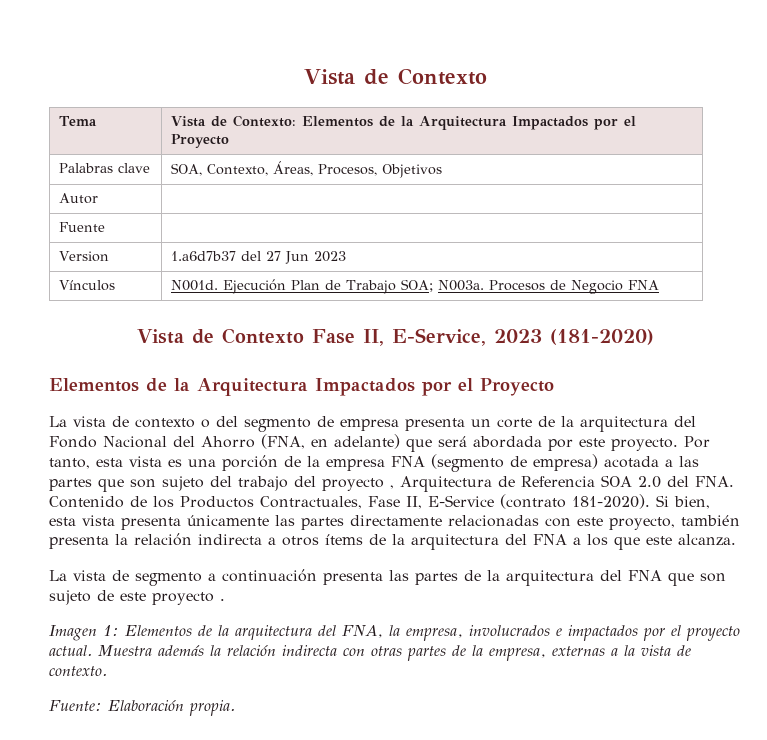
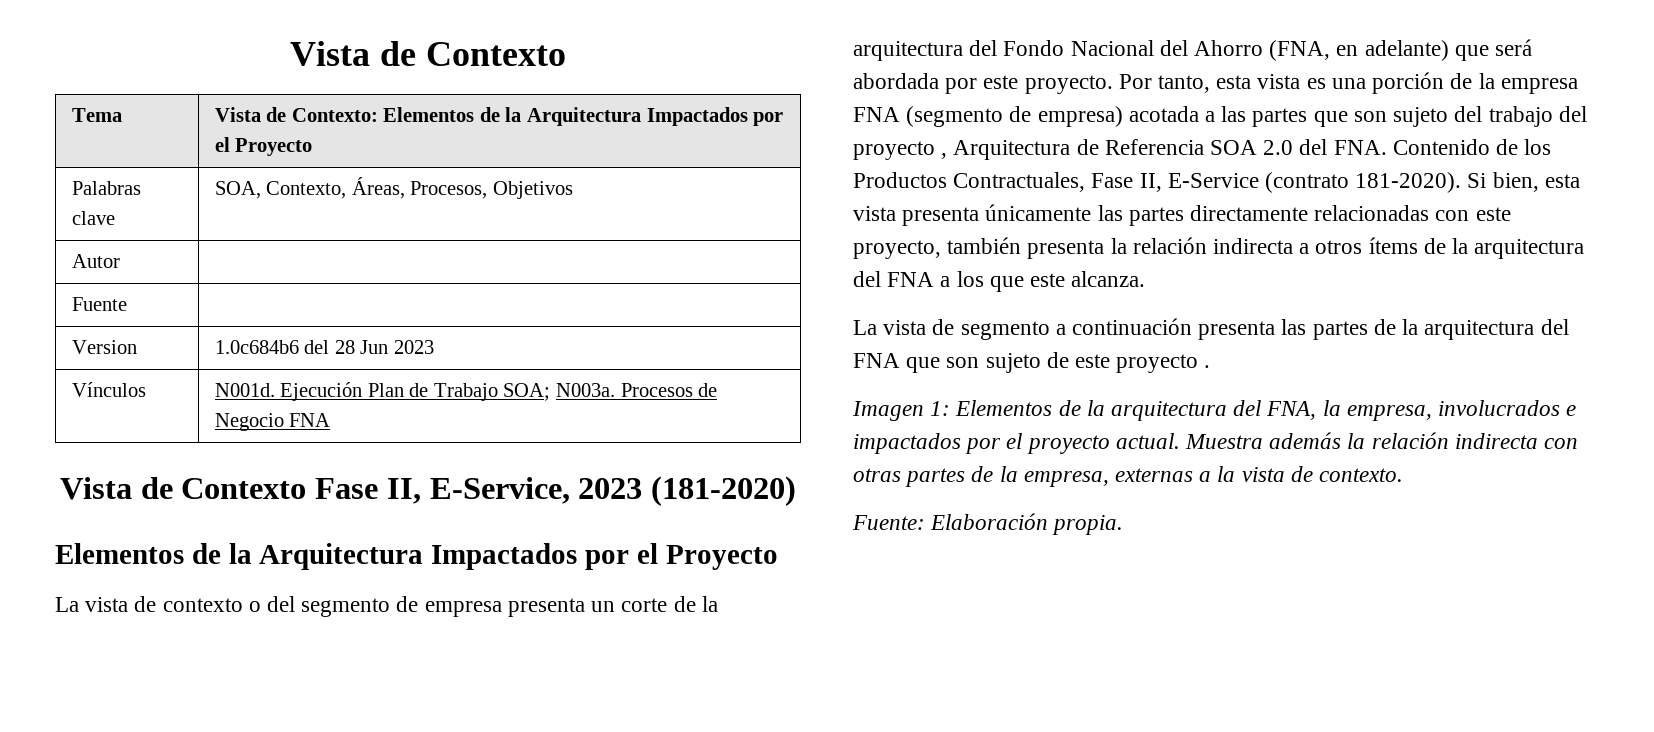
- Version | 1.a6d7b37 del 27 Jun 2023
+ Version | 1.0c684b6 del 28 Jun 2023

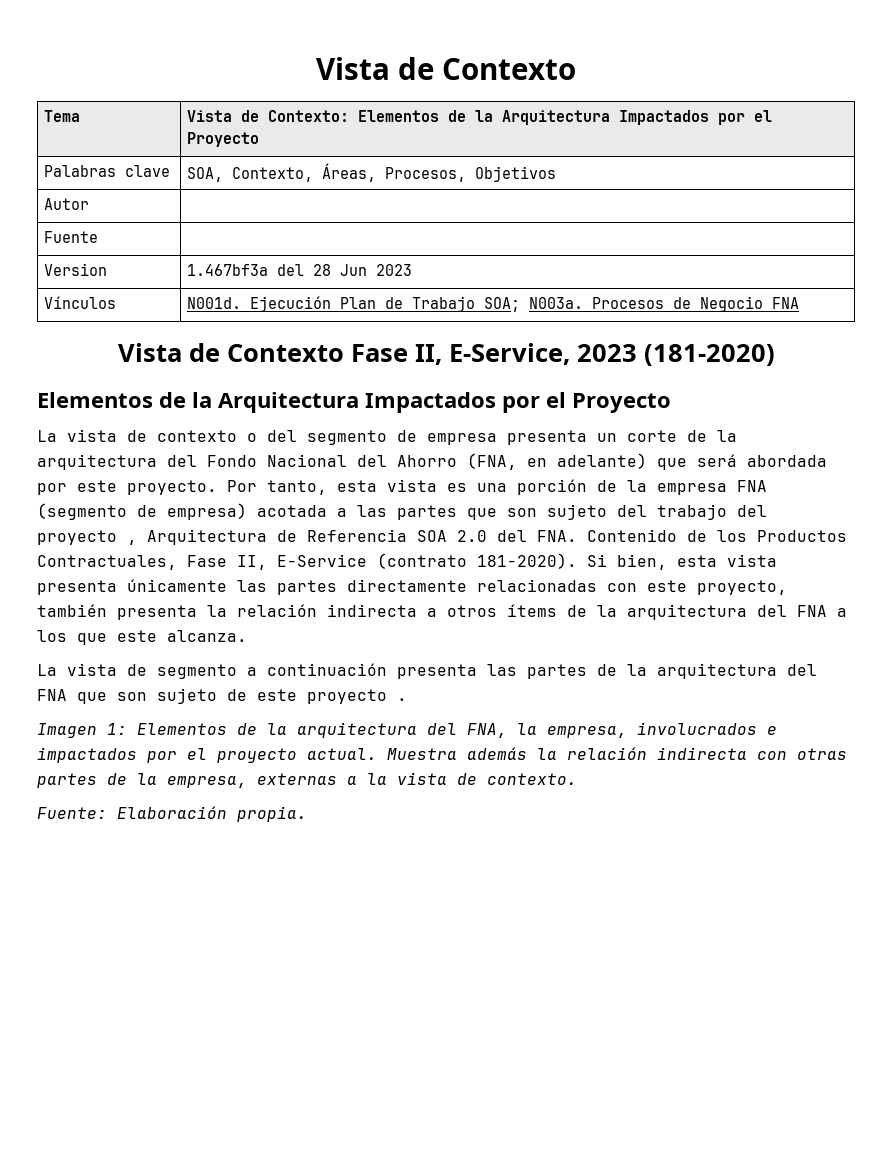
- Version | 1.0c684b6 del 28 Jun 2023
+ Version | 1.467bf3a del 28 Jun 2023

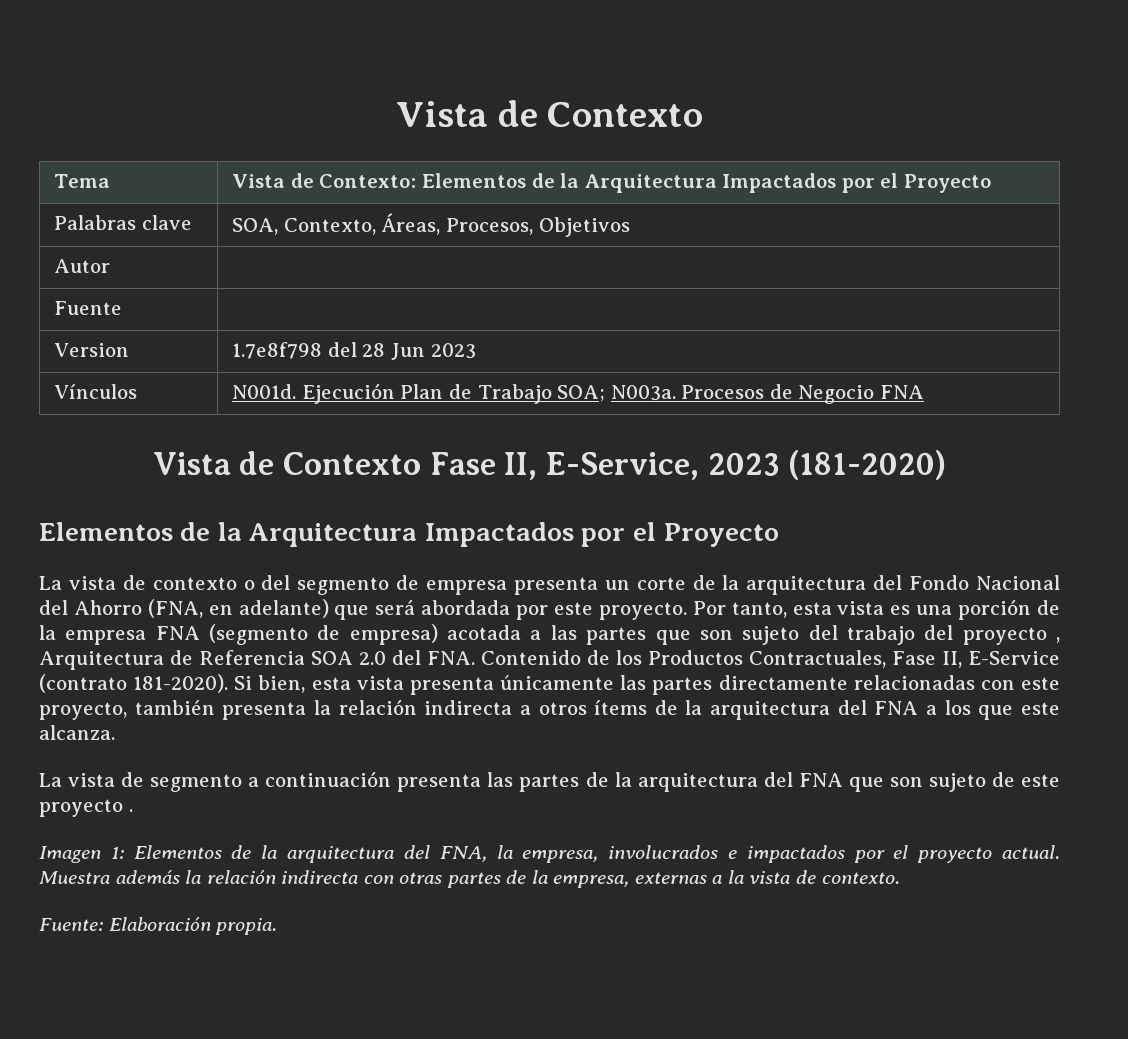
- Version | 1.467bf3a del 28 Jun 2023
+ Version | 1.7e8f798 del 28 Jun 2023

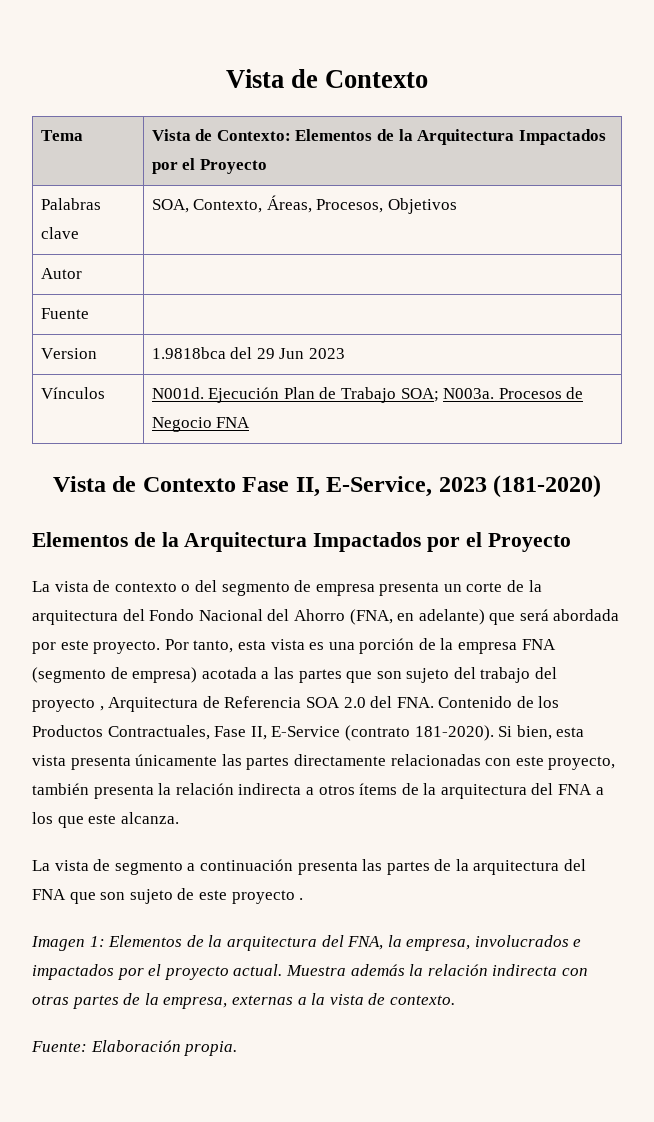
- Version | 1.7e8f798 del 28 Jun 2023
+ Version | 1.9818bca del 29 Jun 2023

